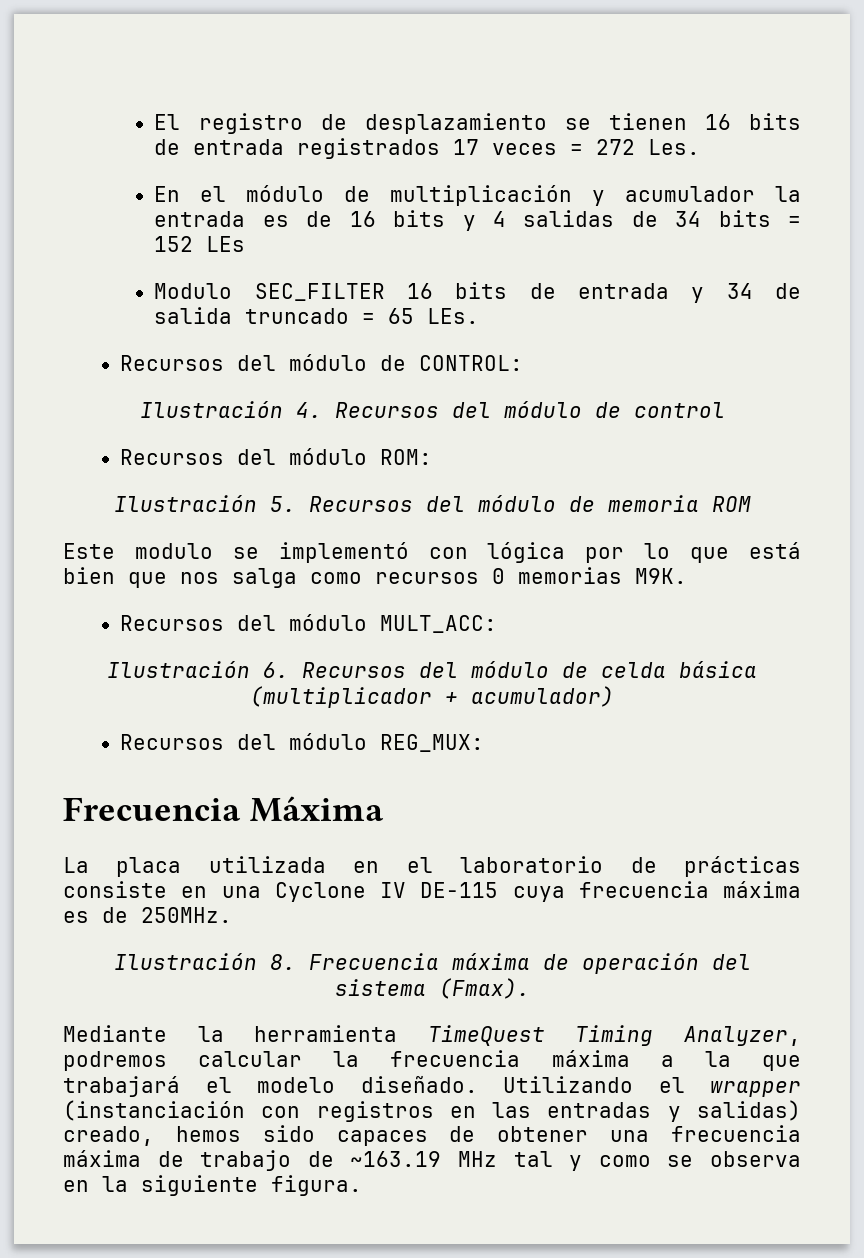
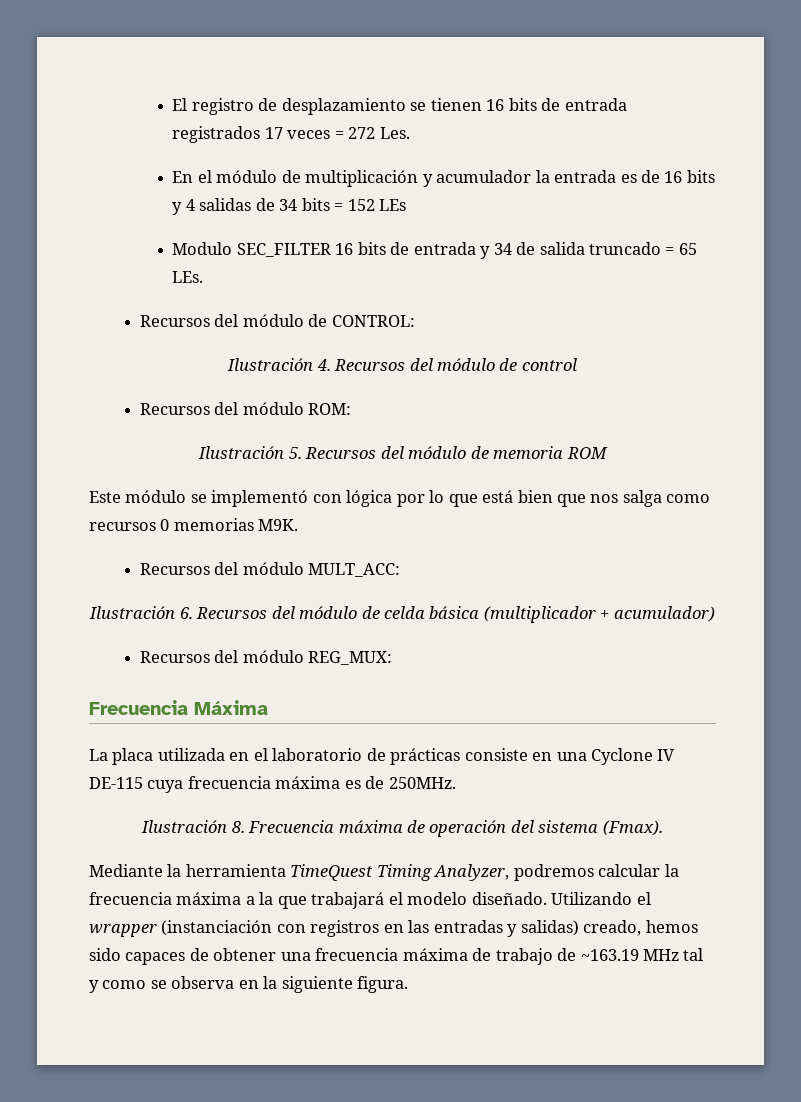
- Este modulo se implementó con lógica por lo que está bien que nos salga como recursos 0 memorias M9K.
+ Este módulo se implementó con lógica por lo que está bien que nos salga como recursos 0 memorias M9K.

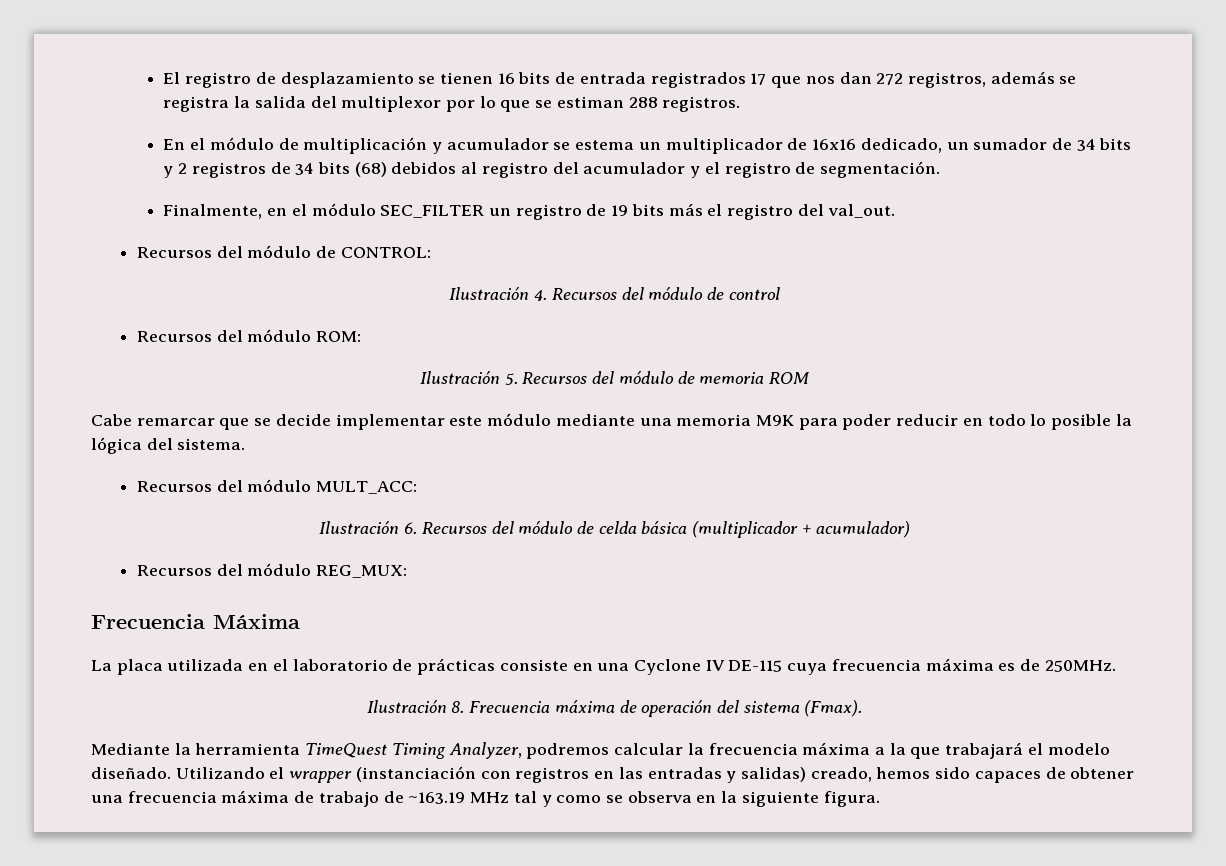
- El registro de desplazamiento se tienen 16 bits de entrada registrados 17 veces = 272 Les.
+ El registro de desplazamiento se tienen 16 bits de entrada registrados 17 que nos dan 272 registros, además se registra la salida del multiplexor por lo que se estiman 288 registros.
- En el módulo de multiplicación y acumulador la entrada es de 16 bits y 4 salidas de 34 bits = 152 LEs
- Modulo SEC_FILTER 16 bits de entrada y 34 de salida truncado = 65 LEs.
+ En el módulo de multiplicación y acumulador se estema un multiplicador de 16x16 dedicado, un sumador de 34 bits y 2 registros de 34 bits (68) debidos al registro del acumulador y el registro de segmentación.
+ Finalmente, en el módulo SEC_FILTER un registro de 19 bits más el registro del val_out.
- Este módulo se implementó con lógica por lo que está bien que nos salga como recursos 0 memorias M9K.
+ Cabe remarcar que se decide implementar este módulo mediante una memoria M9K para poder reducir en todo lo posible la lógica del sistema.

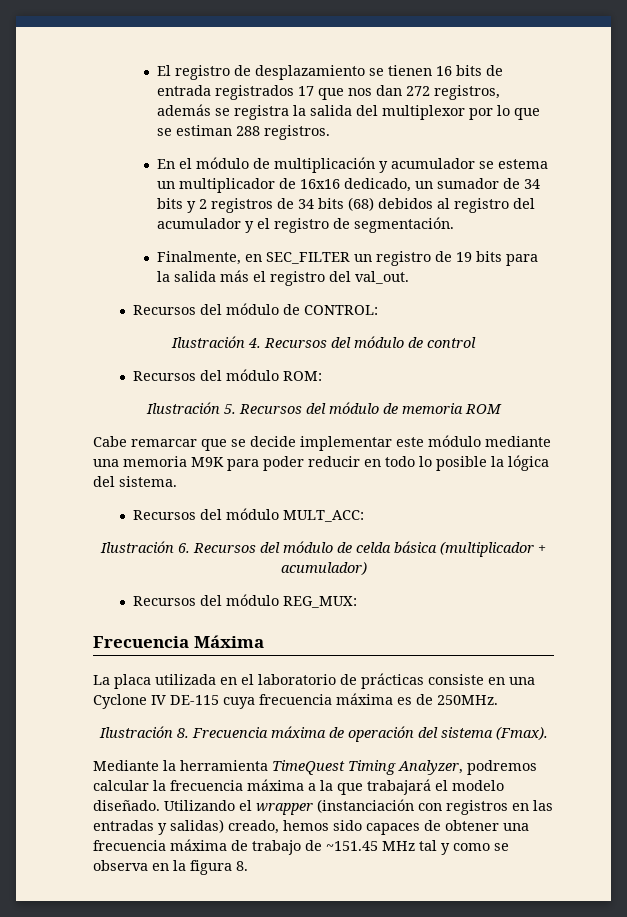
- Finalmente, en el módulo SEC_FILTER un registro de 19 bits más el registro del val_out.
+ Finalmente, en SEC_FILTER un registro de 19 bits para la salida más el registro del val_out.
- Utilizando el wrapper (instanciación con registros en las entradas y salidas) creado, hemos sido capaces de obtener una frecuencia máxima de trabajo de ~163.19 MHz tal y como se observa en la siguiente figura.
+ Utilizando el wrapper (instanciación con registros en las entradas y salidas) creado, hemos sido capaces de obtener una frecuencia máxima de trabajo de ~151.45 MHz tal y como se observa en la figura 8.

